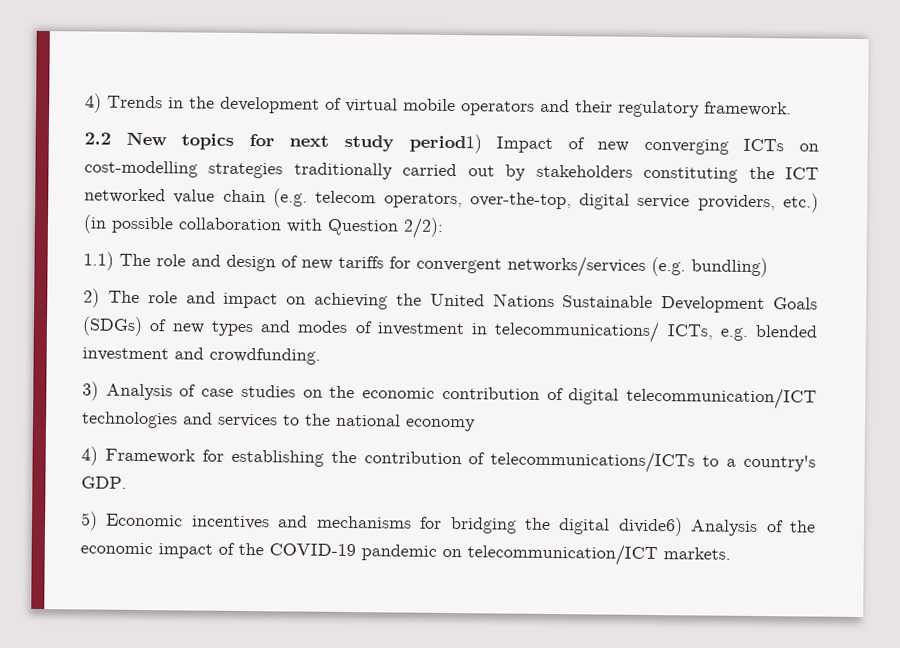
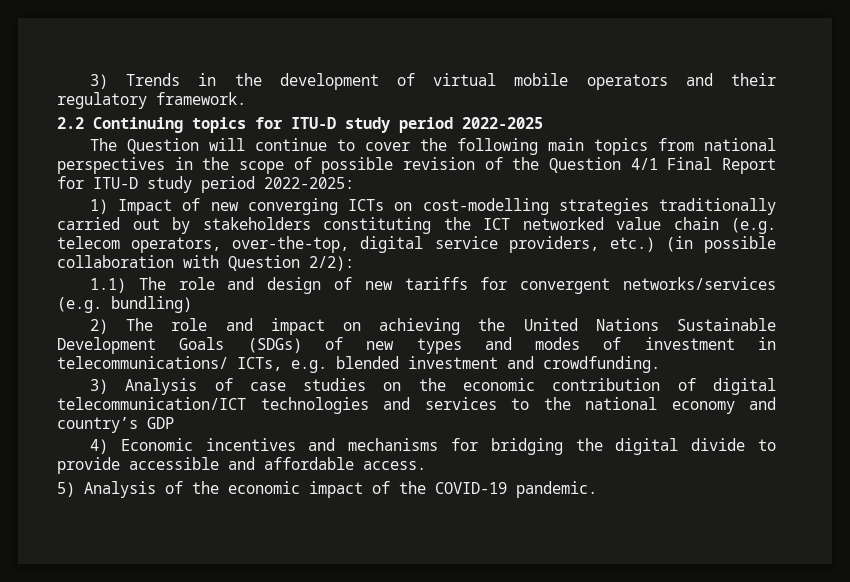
- 4) Trends in the development of virtual mobile operators and their regulatory framework.
+ 3) Trends in the development of virtual mobile operators and their regulatory framework.
- 2.2 New topics for next study period1) Impact of new converging ICTs on cost-modelling strategies traditionally carried out by stakeholders constituting the ICT networked value chain (e.g. telecom operators, over-the-top, digital service providers, etc.) (in possible collaboration with Question 2/2):
+ 2.2 Continuing topics for ITU-D study period 2022-2025
+ The Question will continue to cover the following main topics from national perspectives in the scope of possible revision of the Question 4/1 Final Report for ITU-D study period 2022-2025:
+ 1) Impact of new converging ICTs on cost-modelling strategies traditionally carried out by stakeholders constituting the ICT networked value chain (e.g. telecom operators, over-the-top, digital service providers, etc.) (in possible collaboration with Question 2/2):
- 3) Analysis of case studies on the economic contribution of digital telecommunication/ICT technologies and services to the national economy
- 4) Framework for establishing the contribution of telecommunications/ICTs to a country's GDP.
- 5) Economic incentives and mechanisms for bridging the digital divide6) Analysis of the economic impact of the COVID-19 pandemic on telecommunication/ICT markets.
+ 3) Analysis of case studies on the economic contribution of digital telecommunication/ICT technologies and services to the national economy and country’s GDP
+ 4) Economic incentives and mechanisms for bridging the digital divide to provide accessible and affordable access.
+ 5) Analysis of the economic impact of the COVID-19 pandemic.

